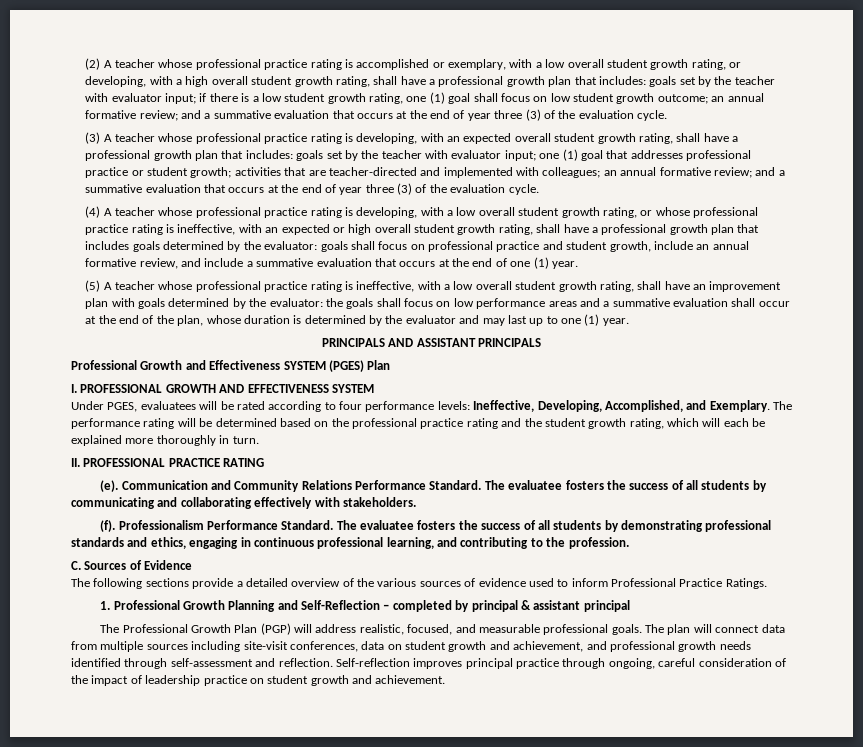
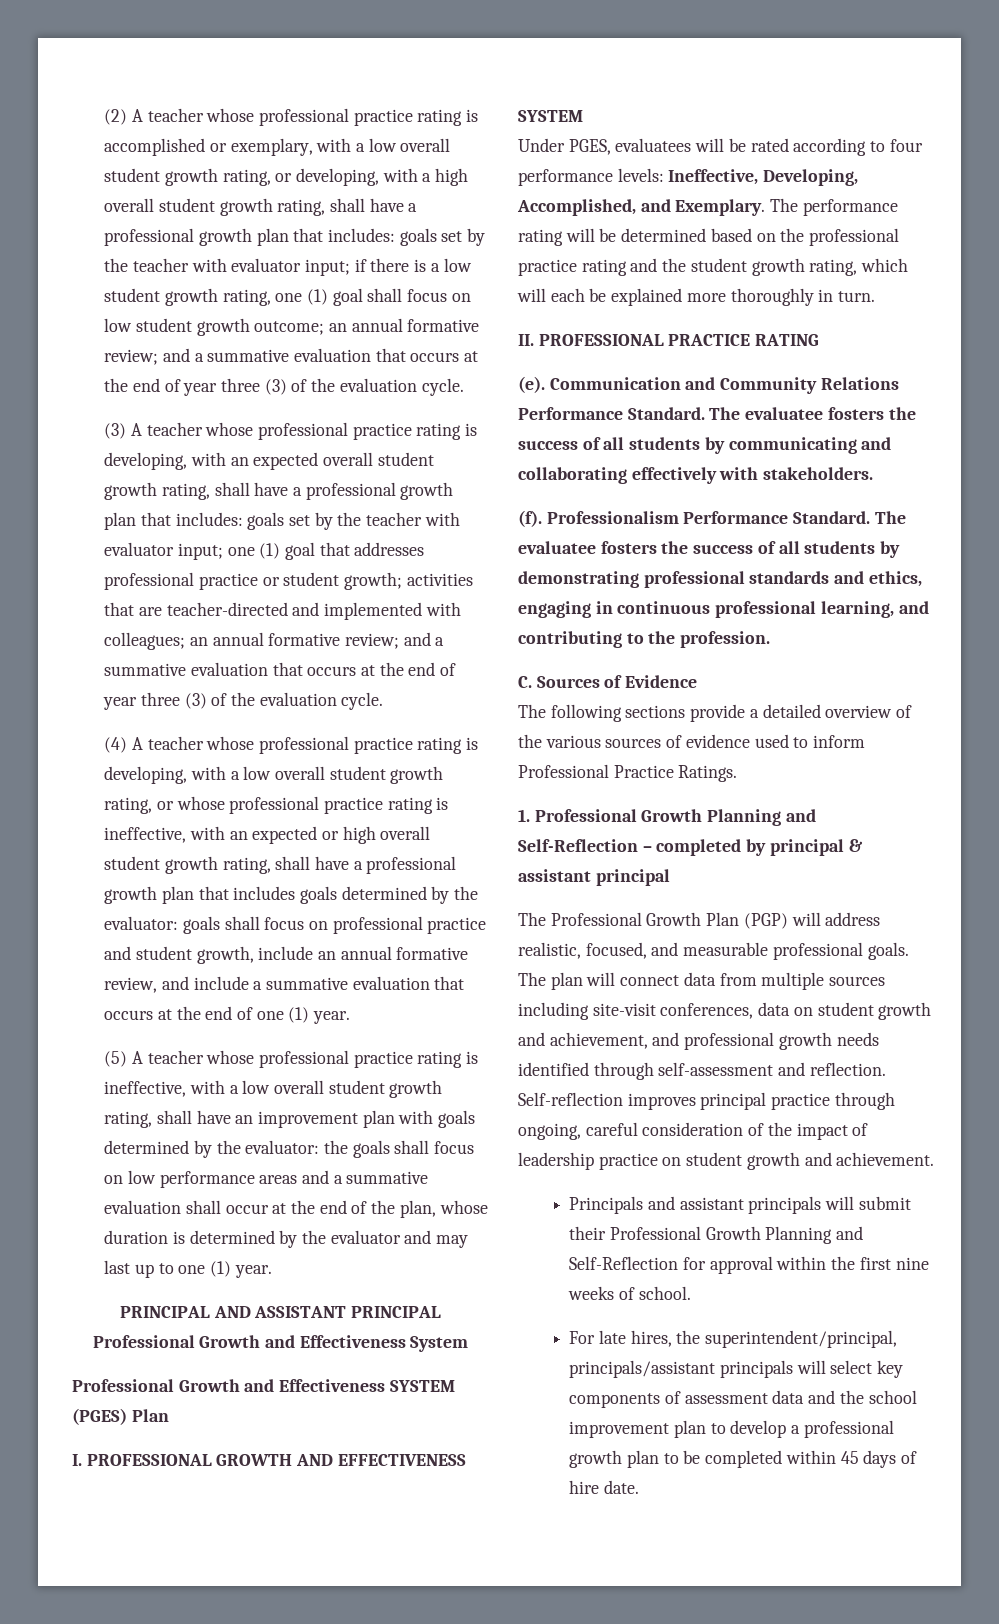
- PRINCIPALS AND ASSISTANT PRINCIPALS
+ PRINCIPAL AND ASSISTANT PRINCIPAL Professional Growth and Effectiveness System
+ Principals and assistant principals will submit their Professional Growth Planning and Self-Reflection for approval within the first nine weeks of school.
+ For late hires, the superintendent/principal, principals/assistant principals will select key components of assessment data and the school improvement plan to develop a professional growth plan to be completed within 45 days of hire date.

